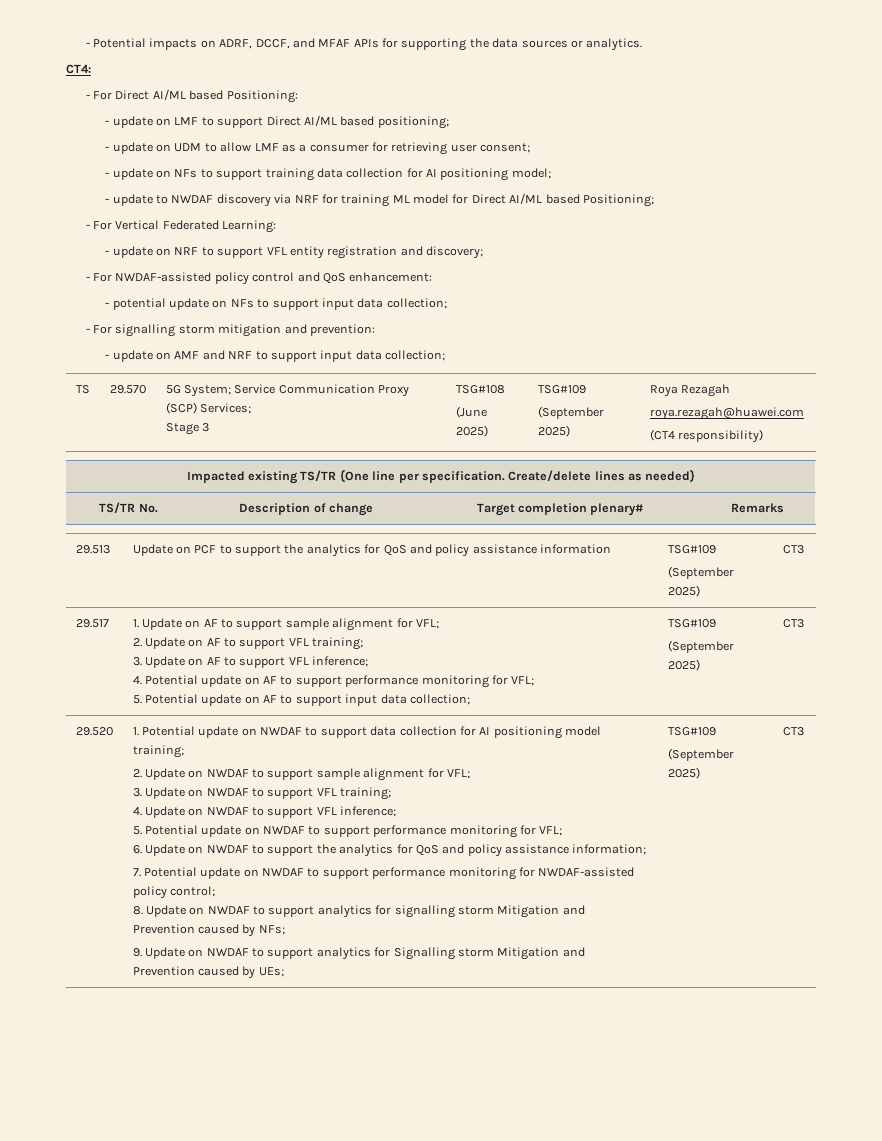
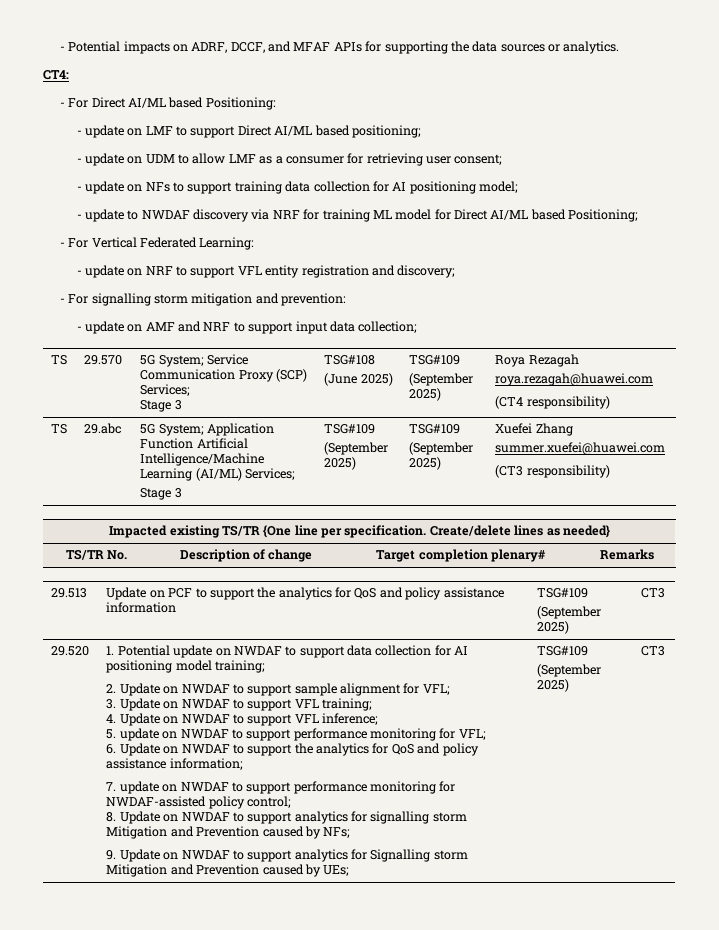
- - For NWDAF-assisted policy control and QoS enhancement:
- - potential update on NFs to support input data collection;
+ TS | 29.abc | 5G System; Application Function Artificial Intelligence/Machine Learning (AI/ML) Services;
+ Stage 3 | TSG#109
+ (September 2025) | TSG#109
+ (September 2025) | Xuefei Zhang
+ summer.xuefei@huawei.com
+ (CT3 responsibility)
- 29.517 | 1. Update on AF to support sample alignment for VFL;
- 2. Update on AF to support VFL training;
- 3. Update on AF to support VFL inference;
- 4. Potential update on AF to support performance monitoring for VFL;
- 5. Potential update on AF to support input data collection; | TSG#109
- (September 2025) | CT3
- 5. Potential update on NWDAF to support performance monitoring for VFL;
+ 5. update on NWDAF to support performance monitoring for VFL;
- 7. Potential update on NWDAF to support performance monitoring for NWDAF-assisted policy control;
+ 7. update on NWDAF to support performance monitoring for NWDAF-assisted policy control;

